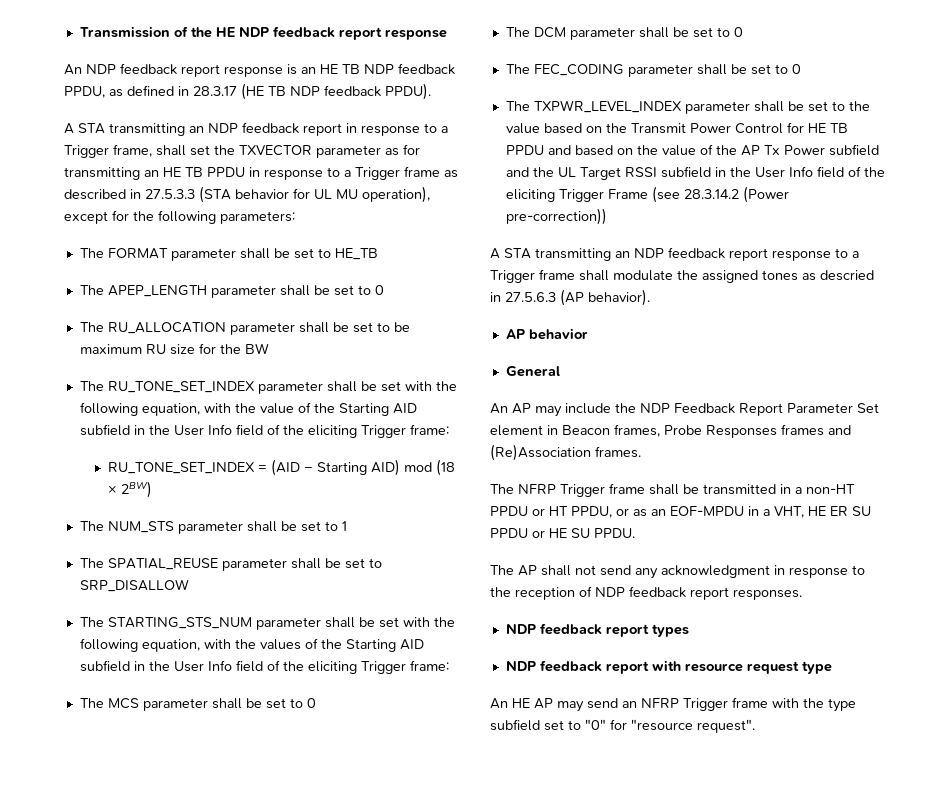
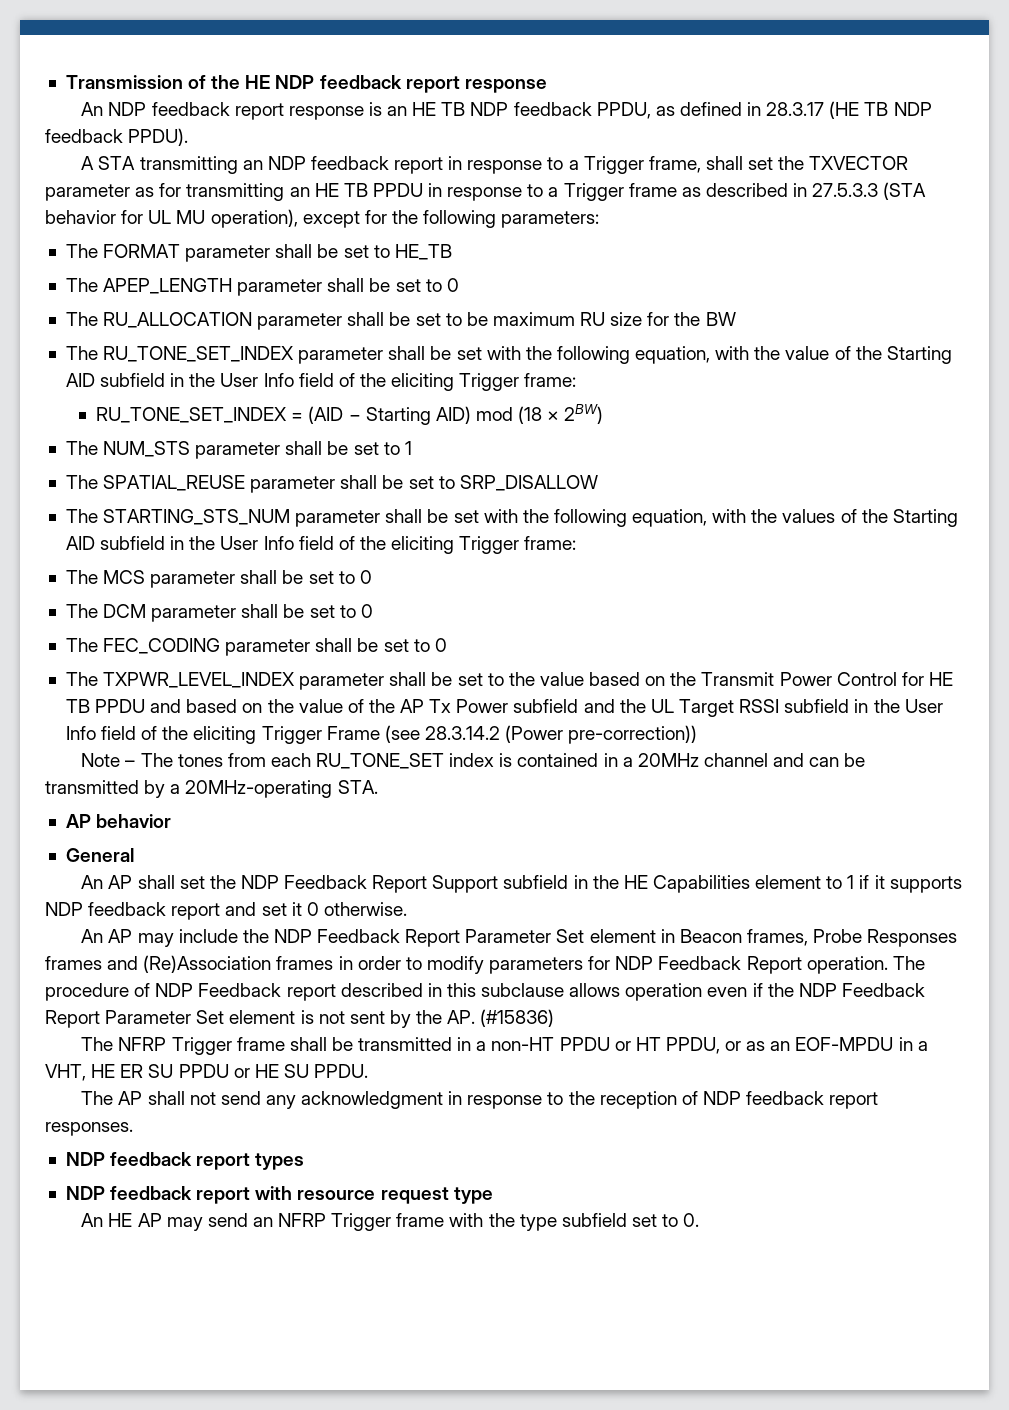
- A STA transmitting an NDP feedback report response to a Trigger frame shall modulate the assigned tones as descried in 27.5.6.3 (AP behavior).
+ Note – The tones from each RU_TONE_SET index is contained in a 20MHz channel and can be transmitted by a 20MHz-operating STA.
  AP behavior
  General
+ An AP shall set the NDP Feedback Report Support subfield in the HE Capabilities element to 1 if it supports NDP feedback report and set it 0 otherwise.
- An AP may include the NDP Feedback Report Parameter Set element in Beacon frames, Probe Responses frames and (Re)Association frames.
+ An AP may include the NDP Feedback Report Parameter Set element in Beacon frames, Probe Responses frames and (Re)Association frames in order to modify parameters for NDP Feedback Report operation. The procedure of NDP Feedback report described in this subclause allows operation even if the NDP Feedback Report Parameter Set element is not sent by the AP. (#15836)
- An HE AP may send an NFRP Trigger frame with the type subfield set to "0" for "resource request".
+ An HE AP may send an NFRP Trigger frame with the type subfield set to 0.

